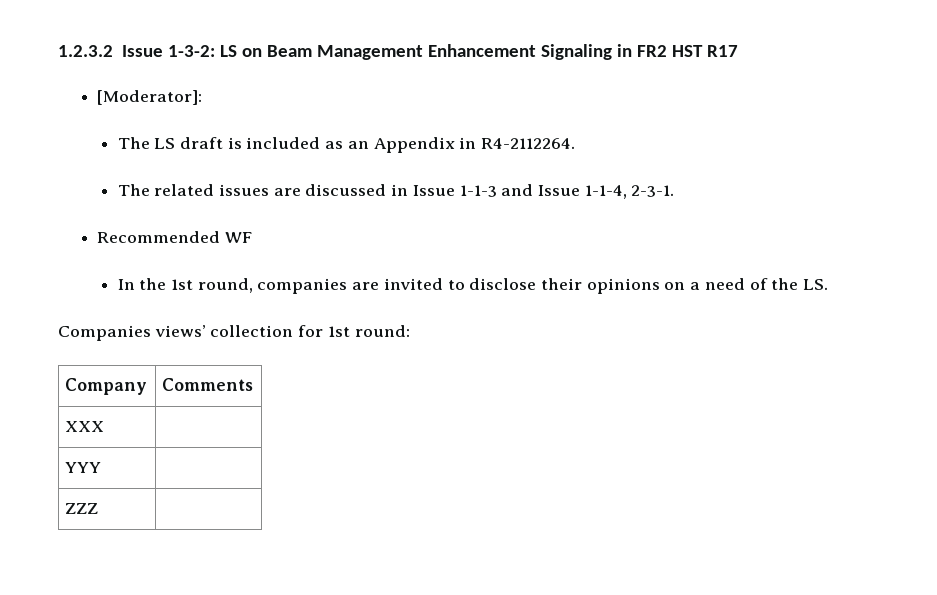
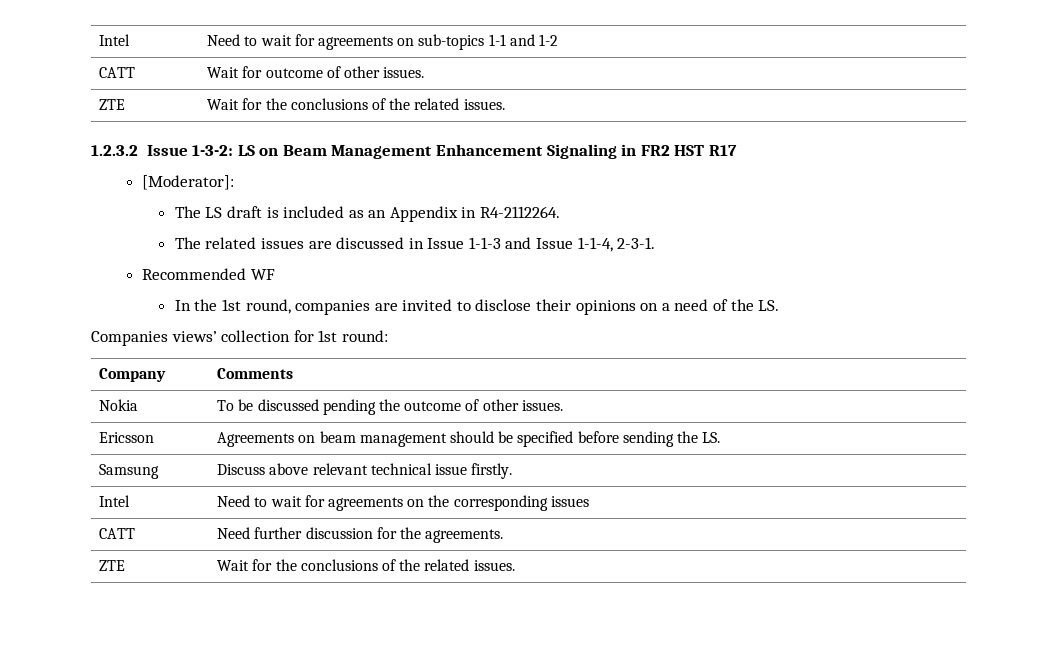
+ Intel | Need to wait for agreements on sub-topics 1-1 and 1-2
+ CATT | Wait for outcome of other issues.
+ ZTE | Wait for the conclusions of the related issues.
- XXX |
- YYY |
- ZZZ |
+ Nokia | To be discussed pending the outcome of other issues.
+ Ericsson | Agreements on beam management should be specified before sending the LS.
+ Samsung | Discuss above relevant technical issue firstly.
+ Intel | Need to wait for agreements on the corresponding issues
+ CATT | Need further discussion for the agreements.
+ ZTE | Wait for the conclusions of the related issues.

